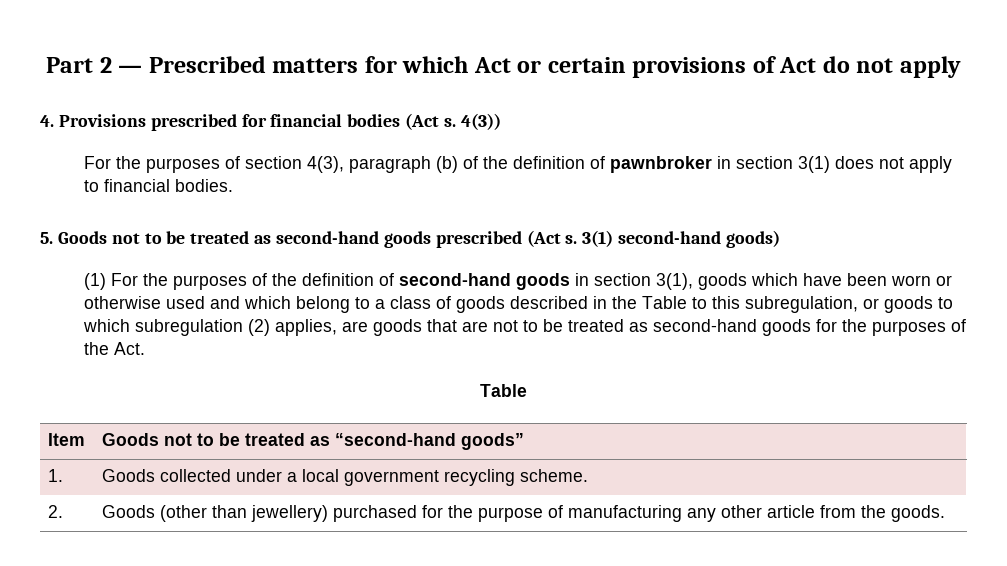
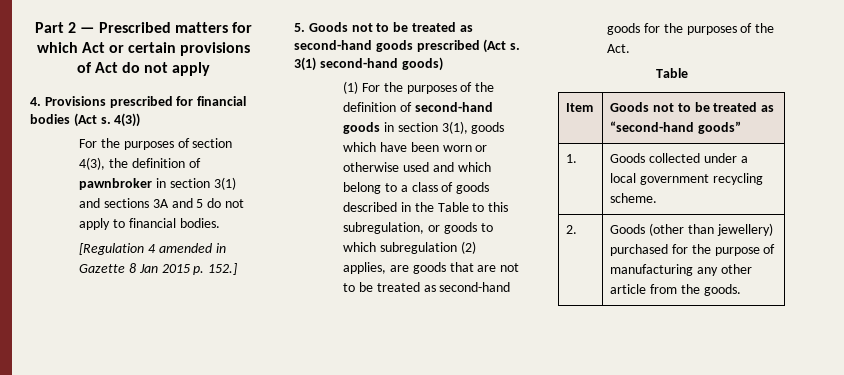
- For the purposes of section 4(3), paragraph (b) of the definition of pawnbroker in section 3(1) does not apply to financial bodies.
+ For the purposes of section 4(3), the definition of pawnbroker in section 3(1) and sections 3A and 5 do not apply to financial bodies.
+ [Regulation 4 amended in Gazette 8 Jan 2015 p. 152.]

